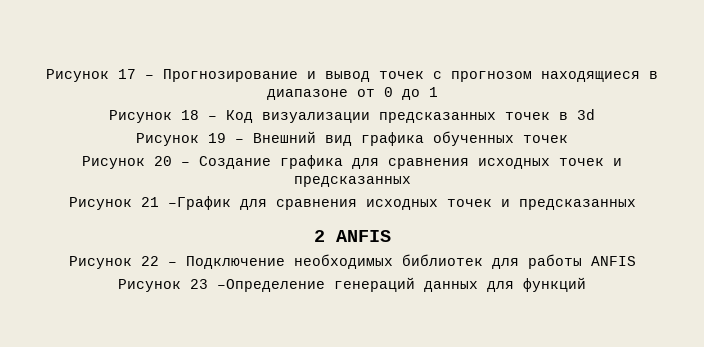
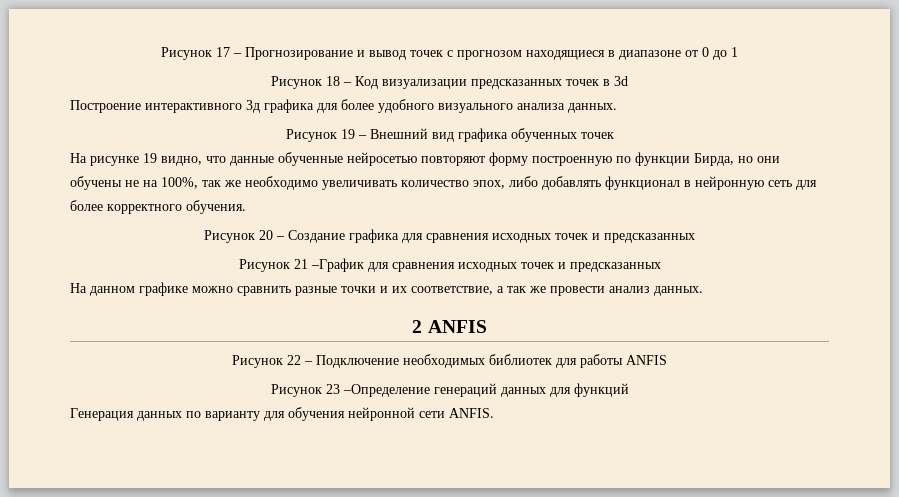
+ Построение интерактивного 3д графика для более удобного визуального анализа данных.
+ На рисунке 19 видно, что данные обученные нейросетью повторяют форму построенную по функции Бирда, но они обучены не на 100%, так же необходимо увеличивать количество эпох, либо добавлять функционал в нейронную сеть для более корректного обучения.
+ На данном графике можно сравнить разные точки и их соответствие, а так же провести анализ данных.
+ Генерация данных по варианту для обучения нейронной сети ANFIS.

